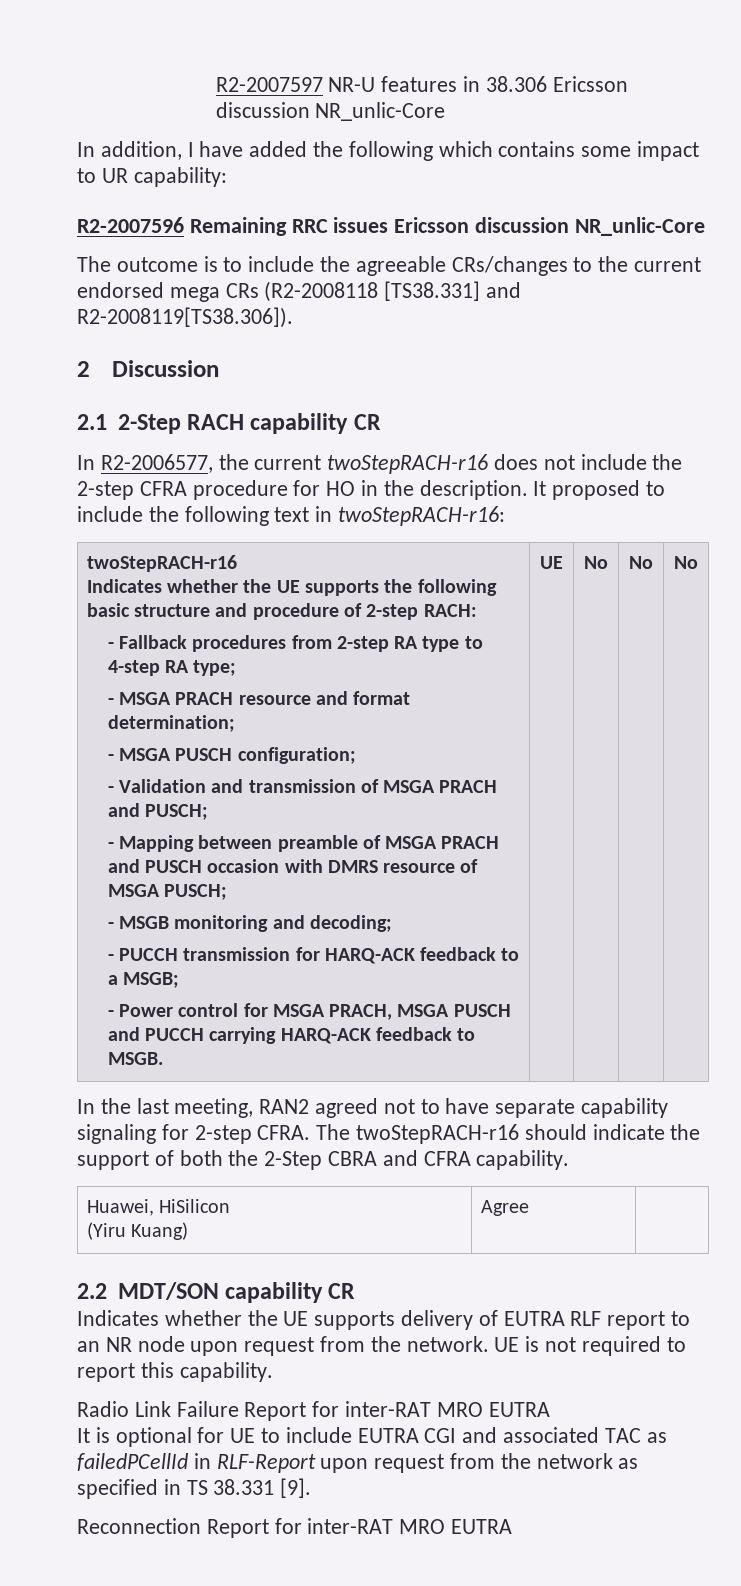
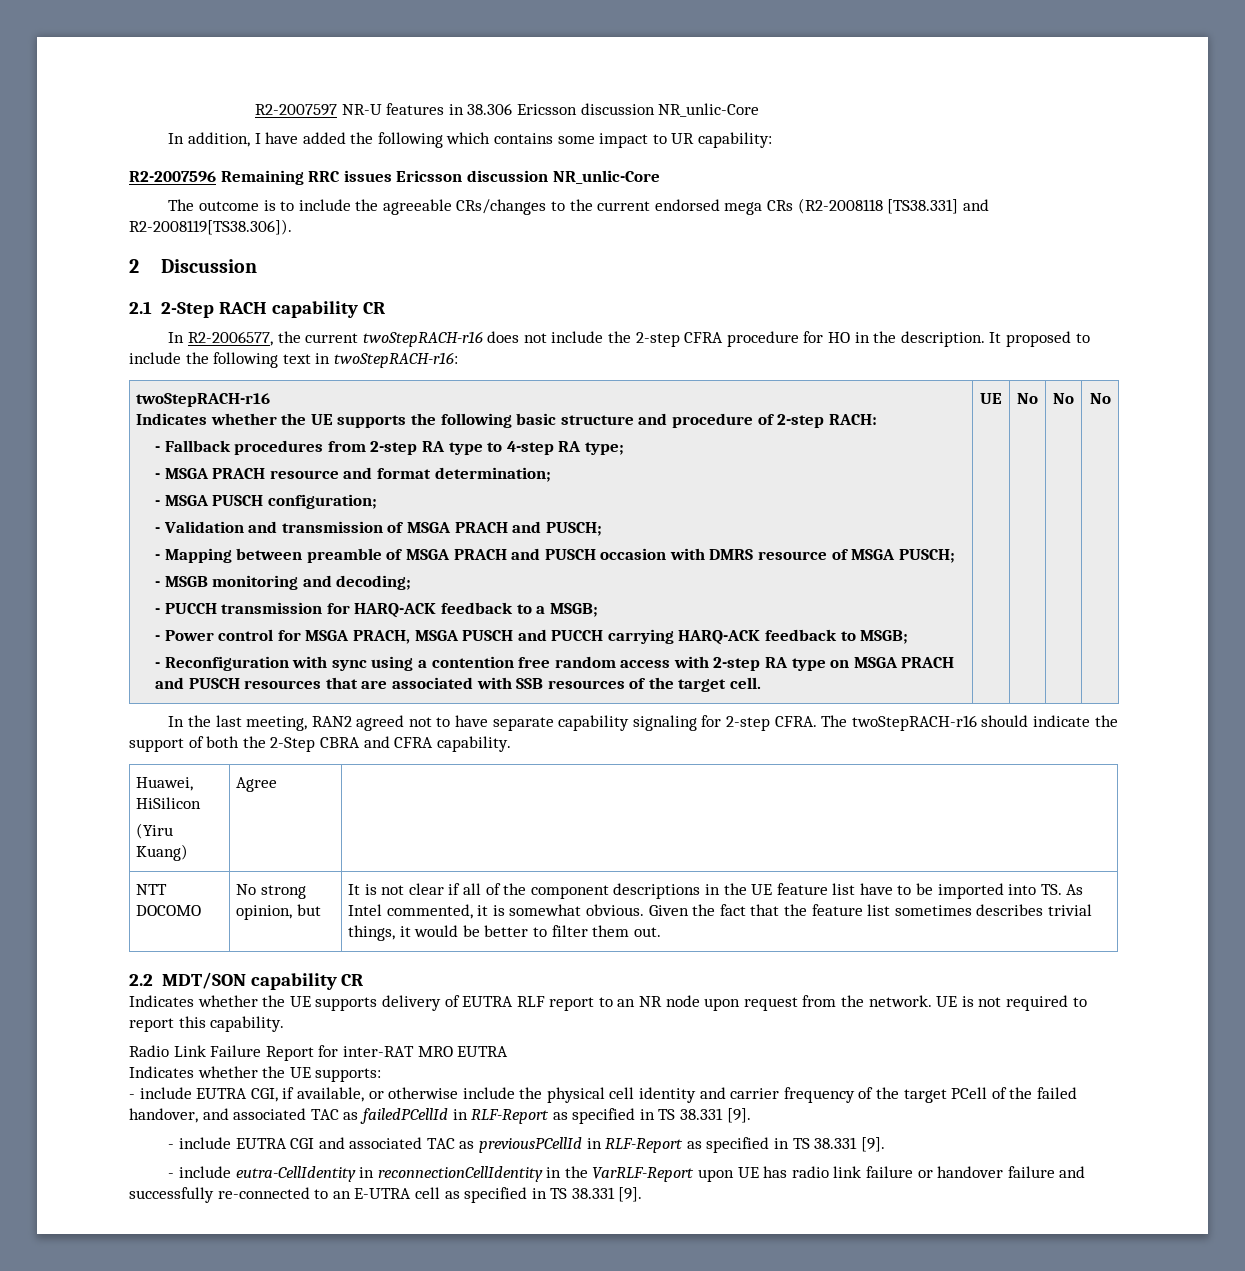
- - Power control for MSGA PRACH, MSGA PUSCH and PUCCH carrying HARQ-ACK feedback to MSGB.
+ - Power control for MSGA PRACH, MSGA PUSCH and PUCCH carrying HARQ-ACK feedback to MSGB;
+ - Reconfiguration with sync using a contention free random access with 2-step RA type on MSGA PRACH and PUSCH resources that are associated with SSB resources of the target cell.
+ NTT DOCOMO | No strong opinion, but | It is not clear if all of the component descriptions in the UE feature list have to be imported into TS. As Intel commented, it is somewhat obvious. Given the fact that the feature list sometimes describes trivial things, it would be better to filter them out.
- It is optional for UE to include EUTRA CGI and associated TAC as failedPCellId in RLF-Report upon request from the network as specified in TS 38.331 [9].
- Reconnection Report for inter-RAT MRO EUTRA
+ Indicates whether the UE supports:
+ - include EUTRA CGI, if available, or otherwise include the physical cell identity and carrier frequency of the target PCell of the failed handover, and associated TAC as failedPCellId in RLF-Report as specified in TS 38.331 [9].
+ - include EUTRA CGI and associated TAC as previousPCellId in RLF-Report as specified in TS 38.331 [9].
+ - include eutra-CellIdentity in reconnectionCellIdentity in the VarRLF-Report upon UE has radio link failure or handover failure and successfully re-connected to an E-UTRA cell as specified in TS 38.331 [9].

